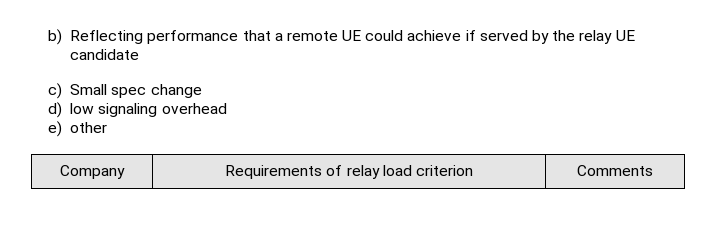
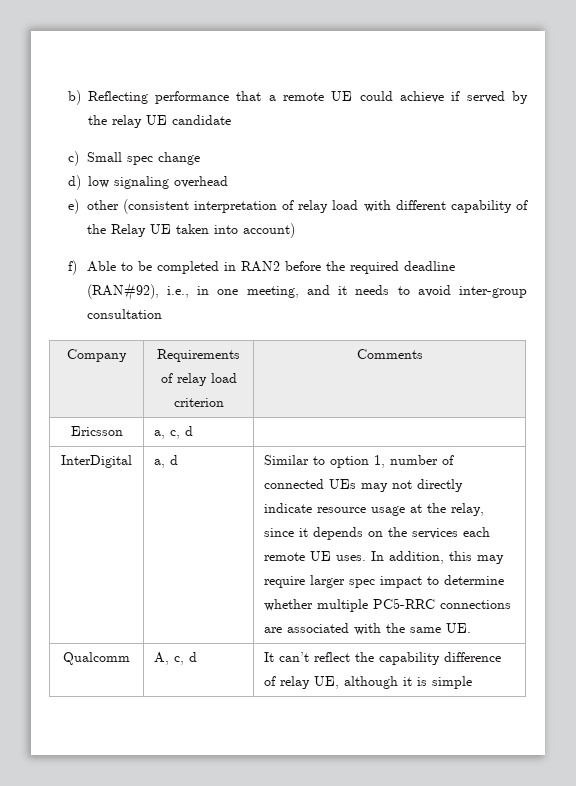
- e) other
+ e) other (consistent interpretation of relay load with different capability of the Relay UE taken into account)
+ f) Able to be completed in RAN2 before the required deadline (RAN#92), i.e., in one meeting, and it needs to avoid inter-group consultation
+ Ericsson | a, c, d |
+ InterDigital | a, d | Similar to option 1, number of connected UEs may not directly indicate resource usage at the relay, since it depends on the services each remote UE uses. In addition, this may require larger spec impact to determine whether multiple PC5-RRC connections are associated with the same UE.
+ Qualcomm | A, c, d | It can’t reflect the capability difference of relay UE, although it is simple

